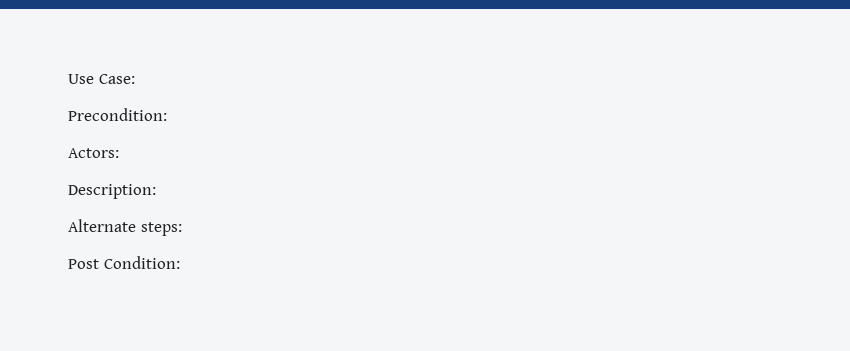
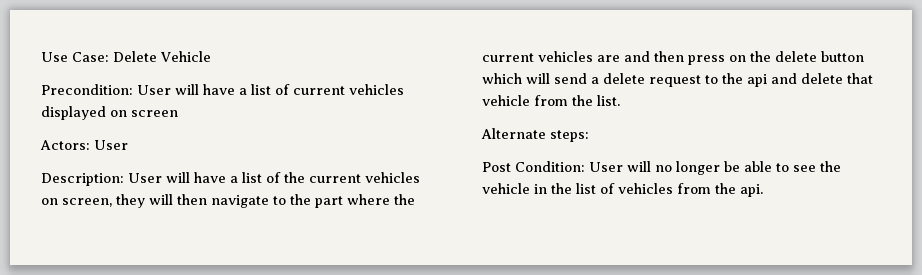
- Use Case:
+ Use Case: Delete Vehicle
- Precondition:
+ Precondition: User will have a list of current vehicles displayed on screen
- Actors:
+ Actors: User
- Description:
+ Description: User will have a list of the current vehicles on screen, they will then navigate to the part where the current vehicles are and then press on the delete button which will send a delete request to the api and delete that vehicle from the list.
  Alternate steps:
- Post Condition:
+ Post Condition: User will no longer be able to see the vehicle in the list of vehicles from the api.

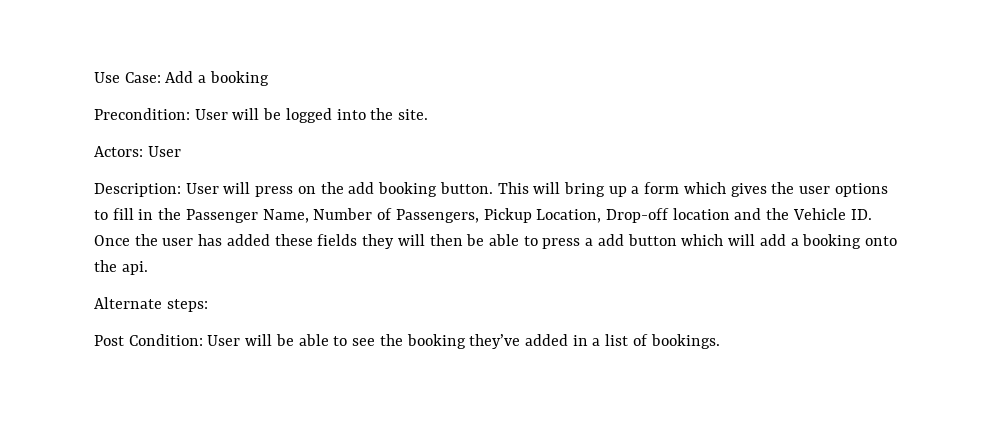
- Use Case: Delete Vehicle
+ Use Case: Add a booking
- Precondition: User will have a list of current vehicles displayed on screen
+ Precondition: User will be logged into the site.
- Description: User will have a list of the current vehicles on screen, they will then navigate to the part where the current vehicles are and then press on the delete button which will send a delete request to the api and delete that vehicle from the list.
+ Description: User will press on the add booking button. This will bring up a form which gives the user options to fill in the Passenger Name, Number of Passengers, Pickup Location, Drop-off location and the Vehicle ID. Once the user has added these fields they will then be able to press a add button which will add a booking onto the api.
- Post Condition: User will no longer be able to see the vehicle in the list of vehicles from the api.
+ Post Condition: User will be able to see the booking they’ve added in a list of bookings.

